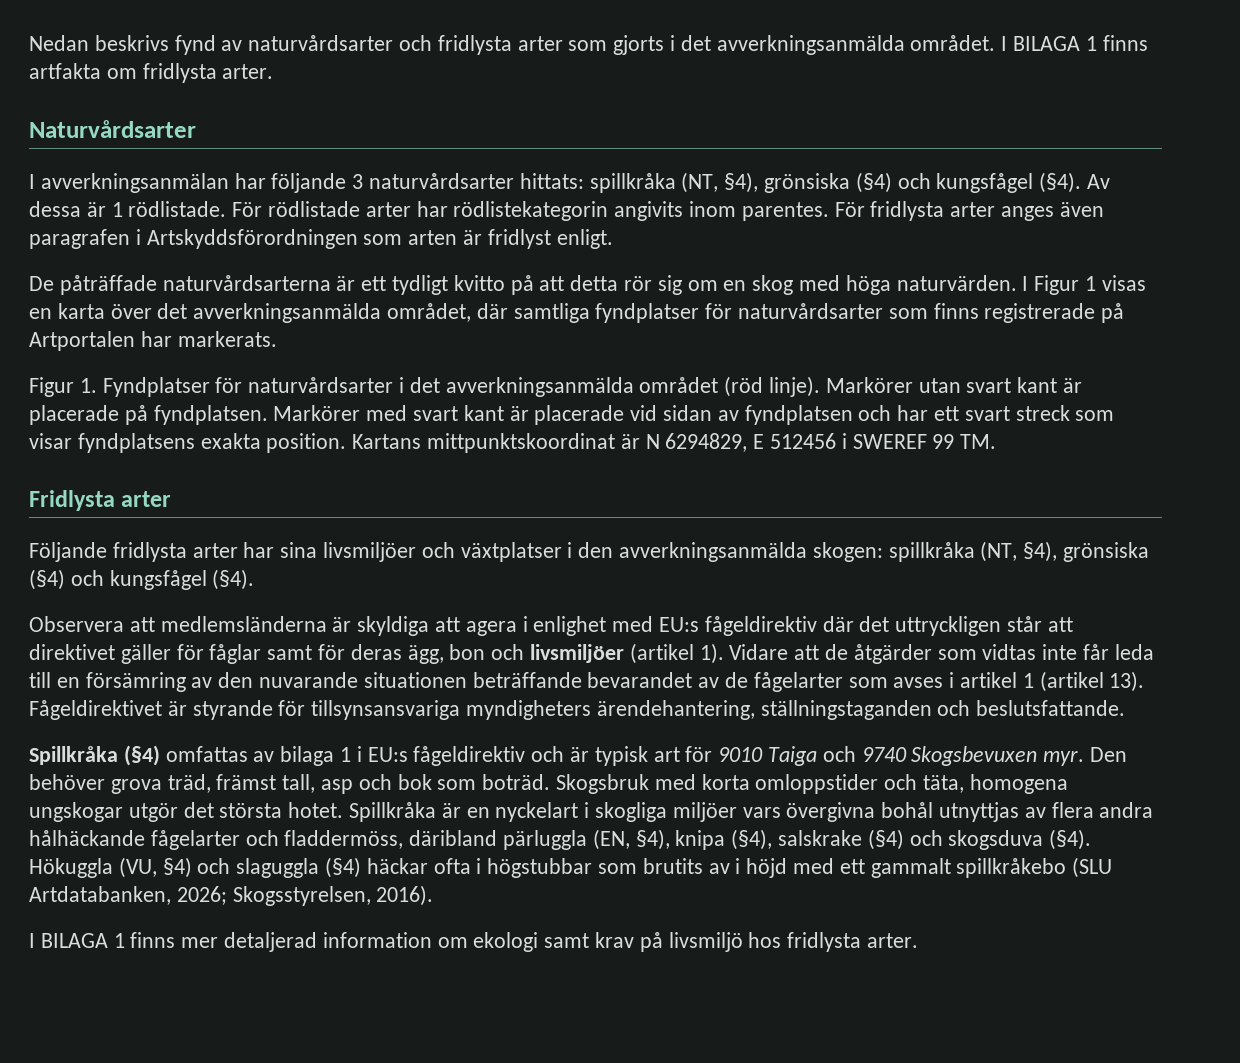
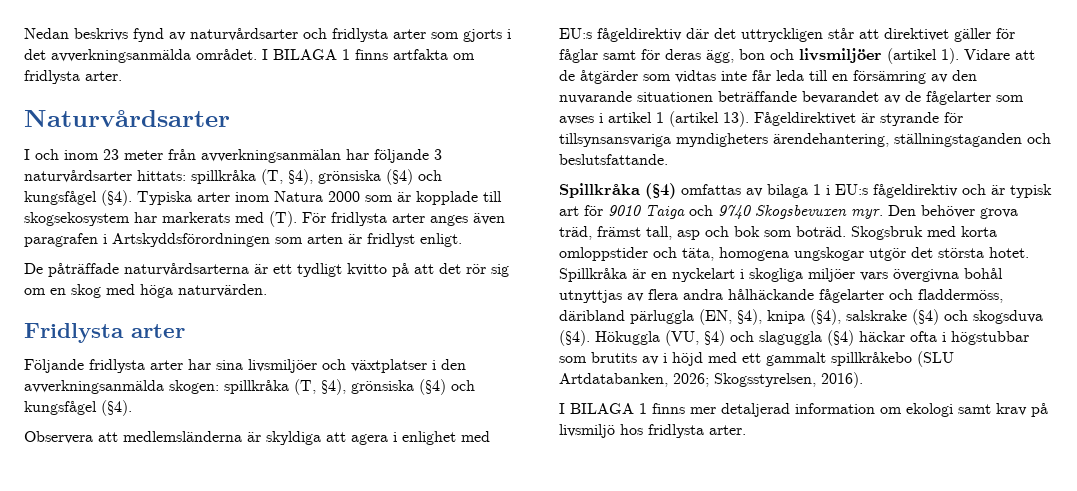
- I avverkningsanmälan har följande 3 naturvårdsarter hittats: spillkråka (NT, §4), grönsiska (§4) och kungsfågel (§4). Av dessa är 1 rödlistade. För rödlistade arter har rödlistekategorin angivits inom parentes. För fridlysta arter anges även paragrafen i Artskyddsförordningen som arten är fridlyst enligt.
+ I och inom 23 meter från avverkningsanmälan har följande 3 naturvårdsarter hittats: spillkråka (T, §4), grönsiska (§4) och kungsfågel (§4). Typiska arter inom Natura 2000 som är kopplade till skogsekosystem har markerats med (T). För fridlysta arter anges även paragrafen i Artskyddsförordningen som arten är fridlyst enligt.
- De påträffade naturvårdsarterna är ett tydligt kvitto på att detta rör sig om en skog med höga naturvärden. I Figur 1 visas en karta över det avverkningsanmälda området, där samtliga fyndplatser för naturvårdsarter som finns registrerade på Artportalen har markerats.
- Figur 1. Fyndplatser för naturvårdsarter i det avverkningsanmälda området (röd linje). Markörer utan svart kant är placerade på fyndplatsen. Markörer med svart kant är placerade vid sidan av fyndplatsen och har ett svart streck som visar fyndplatsens exakta position. Kartans mittpunktskoordinat är N 6294829, E 512456 i SWEREF 99 TM.
+ De påträffade naturvårdsarterna är ett tydligt kvitto på att det rör sig om en skog med höga naturvärden.
- Följande fridlysta arter har sina livsmiljöer och växtplatser i den avverkningsanmälda skogen: spillkråka (NT, §4), grönsiska (§4) och kungsfågel (§4).
+ Följande fridlysta arter har sina livsmiljöer och växtplatser i den avverkningsanmälda skogen: spillkråka (T, §4), grönsiska (§4) och kungsfågel (§4).

